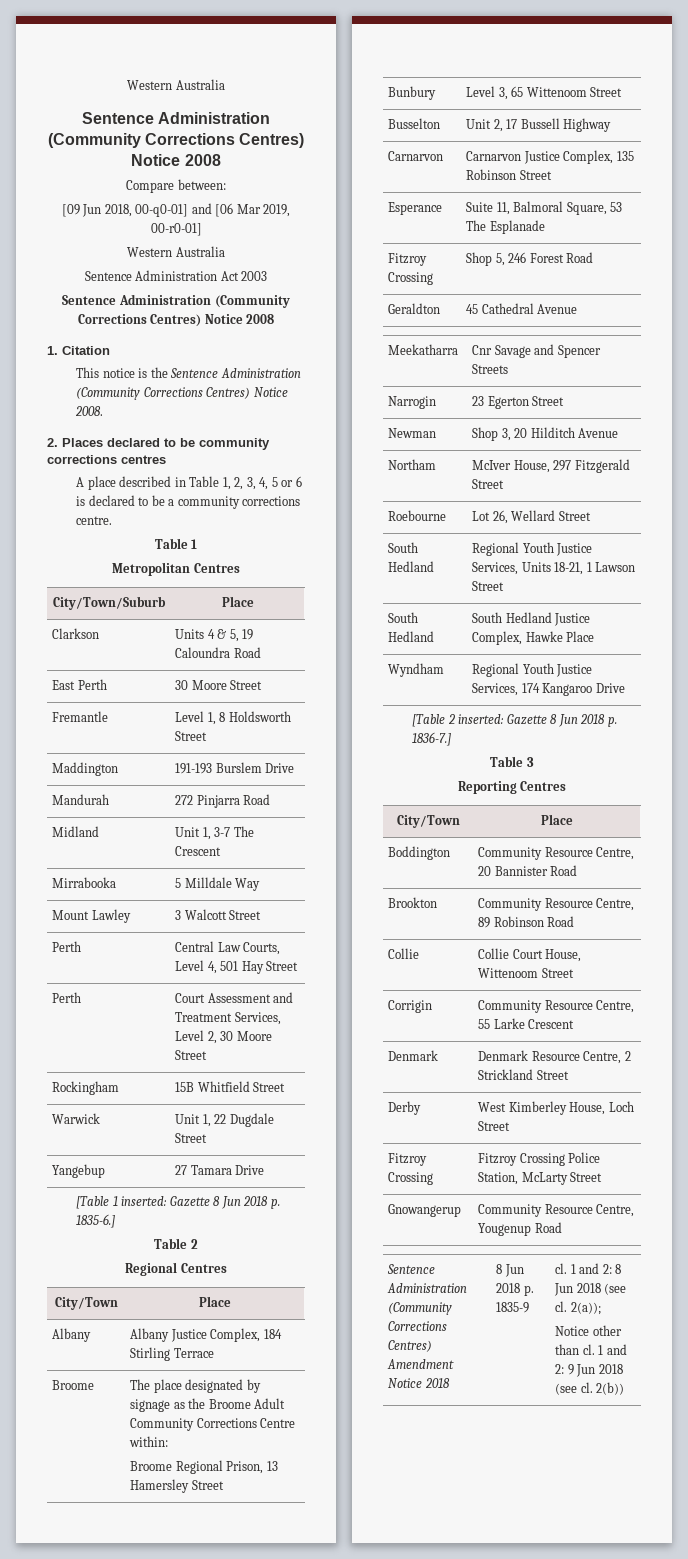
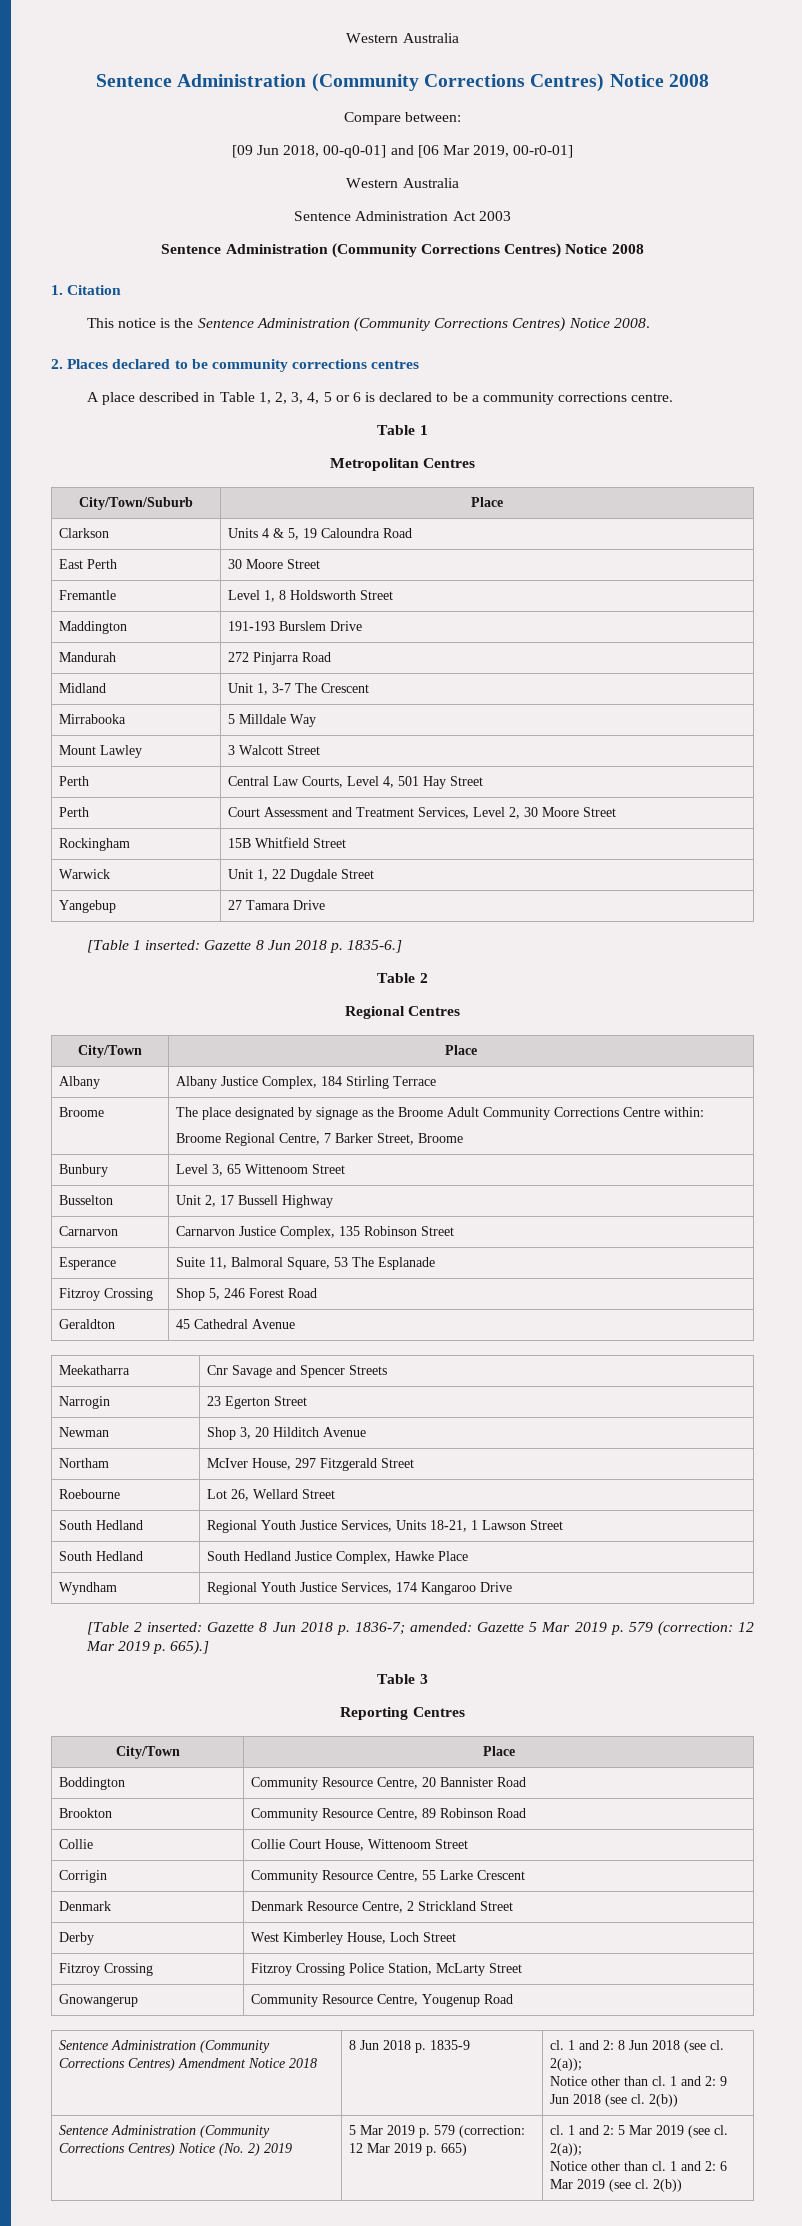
  Broome | The place designated by signage as the Broome Adult Community Corrections Centre within:
- Broome Regional Prison, 13 Hamersley Street
+ Broome Regional Centre, 7 Barker Street, Broome
- [Table 2 inserted: Gazette 8 Jun 2018 p. 1836-7.]
+ [Table 2 inserted: Gazette 8 Jun 2018 p. 1836-7; amended: Gazette 5 Mar 2019 p. 579 (correction: 12 Mar 2019 p. 665).]
+ Sentence Administration (Community Corrections Centres) Notice (No. 2) 2019 | 5 Mar 2019 p. 579 (correction: 12 Mar 2019 p. 665) | cl. 1 and 2: 5 Mar 2019 (see cl. 2(a));
+ Notice other than cl. 1 and 2: 6 Mar 2019 (see cl. 2(b))

